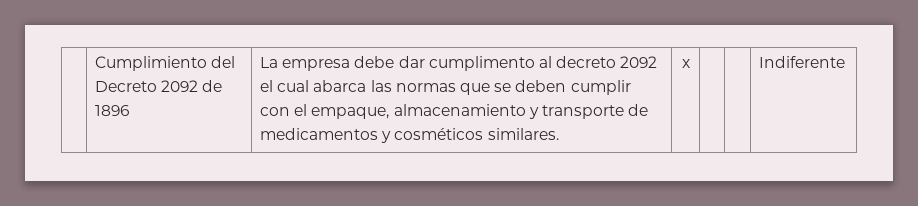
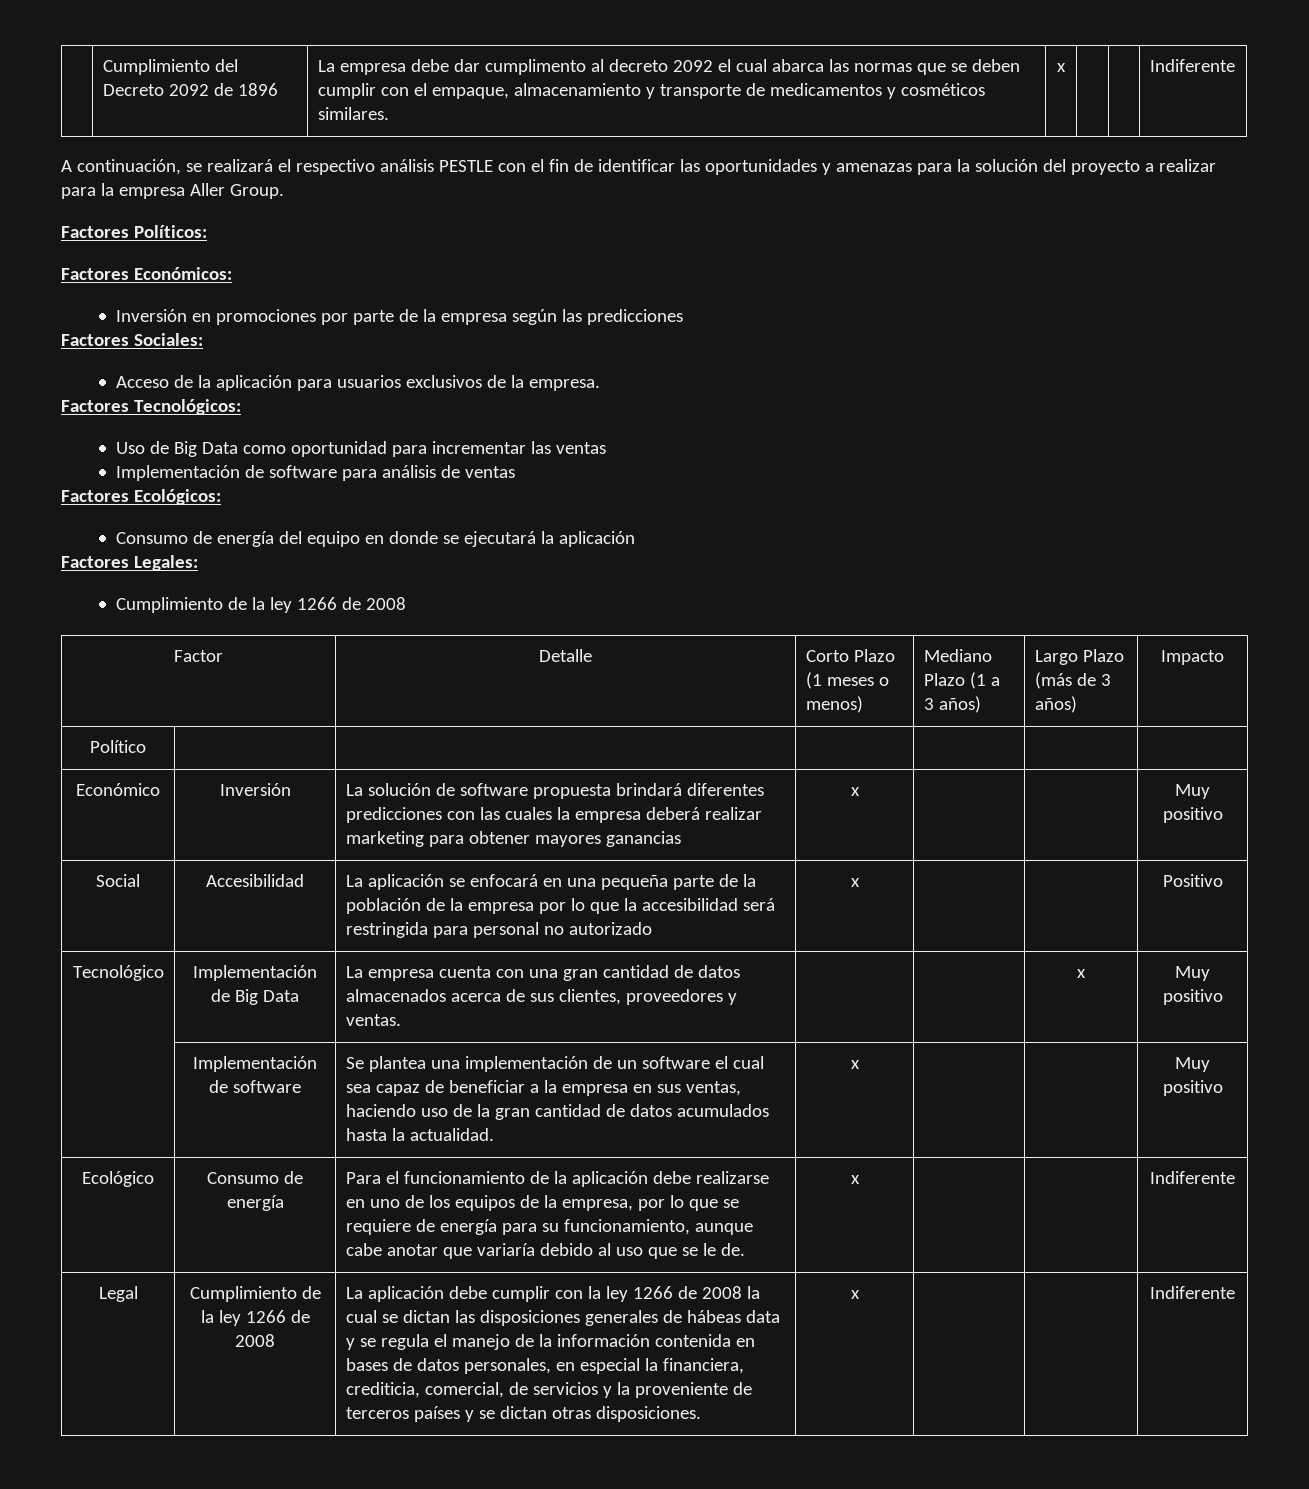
+ A continuación, se realizará el respectivo análisis PESTLE con el fin de identificar las oportunidades y amenazas para la solución del proyecto a realizar para la empresa Aller Group.
+ Factores Políticos:
+ Factores Económicos:
+ Inversión en promociones por parte de la empresa según las predicciones
+ Factores Sociales:
+ Acceso de la aplicación para usuarios exclusivos de la empresa.
+ Factores Tecnológicos:
+ Uso de Big Data como oportunidad para incrementar las ventas
+ Implementación de software para análisis de ventas
+ Factores Ecológicos:
+ Consumo de energía del equipo en donde se ejecutará la aplicación
+ Factores Legales:
+ Cumplimiento de la ley 1266 de 2008
+ Factor | Detalle | Corto Plazo (1 meses o menos) | Mediano Plazo (1 a 3 años) | Largo Plazo (más de 3 años) | Impacto
+ Político | | | | | |
+ Económico | Inversión | La solución de software propuesta brindará diferentes predicciones con las cuales la empresa deberá realizar marketing para obtener mayores ganancias | x | | | Muy positivo
+ Social | Accesibilidad | La aplicación se enfocará en una pequeña parte de la población de la empresa por lo que la accesibilidad será restringida para personal no autorizado | x | | | Positivo
+ Tecnológico | Implementación de Big Data | La empresa cuenta con una gran cantidad de datos almacenados acerca de sus clientes, proveedores y ventas. | | | x | Muy positivo
+ | Implementación de software | Se plantea una implementación de un software el cual sea capaz de beneficiar a la empresa en sus ventas, haciendo uso de la gran cantidad de datos acumulados hasta la actualidad. | x | | | Muy positivo
+ Ecológico | Consumo de energía | Para el funcionamiento de la aplicación debe realizarse en uno de los equipos de la empresa, por lo que se requiere de energía para su funcionamiento, aunque cabe anotar que variaría debido al uso que se le de. | x | | | Indiferente
+ Legal | Cumplimiento de la ley 1266 de 2008 | La aplicación debe cumplir con la ley 1266 de 2008 la cual se dictan las disposiciones generales de hábeas data y se regula el manejo de la información contenida en bases de datos personales, en especial la financiera, crediticia, comercial, de servicios y la proveniente de terceros países y se dictan otras disposiciones. | x | | | Indiferente

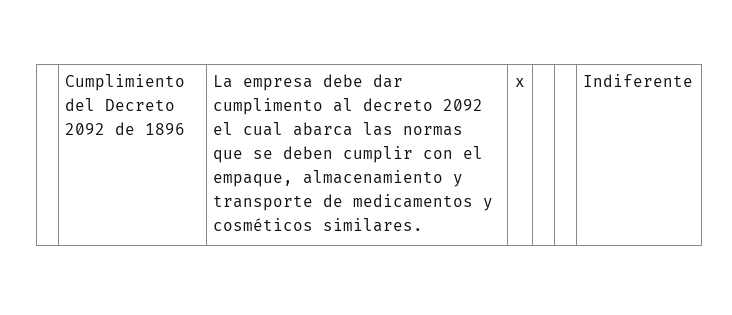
- A continuación, se realizará el respectivo análisis PESTLE con el fin de identificar las oportunidades y amenazas para la solución del proyecto a realizar para la empresa Aller Group.
- Factores Políticos:
- Factores Económicos:
- Inversión en promociones por parte de la empresa según las predicciones
- Factores Sociales:
- Acceso de la aplicación para usuarios exclusivos de la empresa.
- Factores Tecnológicos:
- Uso de Big Data como oportunidad para incrementar las ventas
- Implementación de software para análisis de ventas
- Factores Ecológicos:
- Consumo de energía del equipo en donde se ejecutará la aplicación
- Factores Legales:
- Cumplimiento de la ley 1266 de 2008
- Factor | Detalle | Corto Plazo (1 meses o menos) | Mediano Plazo (1 a 3 años) | Largo Plazo (más de 3 años) | Impacto
- Político | | | | | |
- Económico | Inversión | La solución de software propuesta brindará diferentes predicciones con las cuales la empresa deberá realizar marketing para obtener mayores ganancias | x | | | Muy positivo
- Social | Accesibilidad | La aplicación se enfocará en una pequeña parte de la población de la empresa por lo que la accesibilidad será restringida para personal no autorizado | x | | | Positivo
- Tecnológico | Implementación de Big Data | La empresa cuenta con una gran cantidad de datos almacenados acerca de sus clientes, proveedores y ventas. | | | x | Muy positivo
- | Implementación de software | Se plantea una implementación de un software el cual sea capaz de beneficiar a la empresa en sus ventas, haciendo uso de la gran cantidad de datos acumulados hasta la actualidad. | x | | | Muy positivo
- Ecológico | Consumo de energía | Para el funcionamiento de la aplicación debe realizarse en uno de los equipos de la empresa, por lo que se requiere de energía para su funcionamiento, aunque cabe anotar que variaría debido al uso que se le de. | x | | | Indiferente
- Legal | Cumplimiento de la ley 1266 de 2008 | La aplicación debe cumplir con la ley 1266 de 2008 la cual se dictan las disposiciones generales de hábeas data y se regula el manejo de la información contenida en bases de datos personales, en especial la financiera, crediticia, comercial, de servicios y la proveniente de terceros países y se dictan otras disposiciones. | x | | | Indiferente

